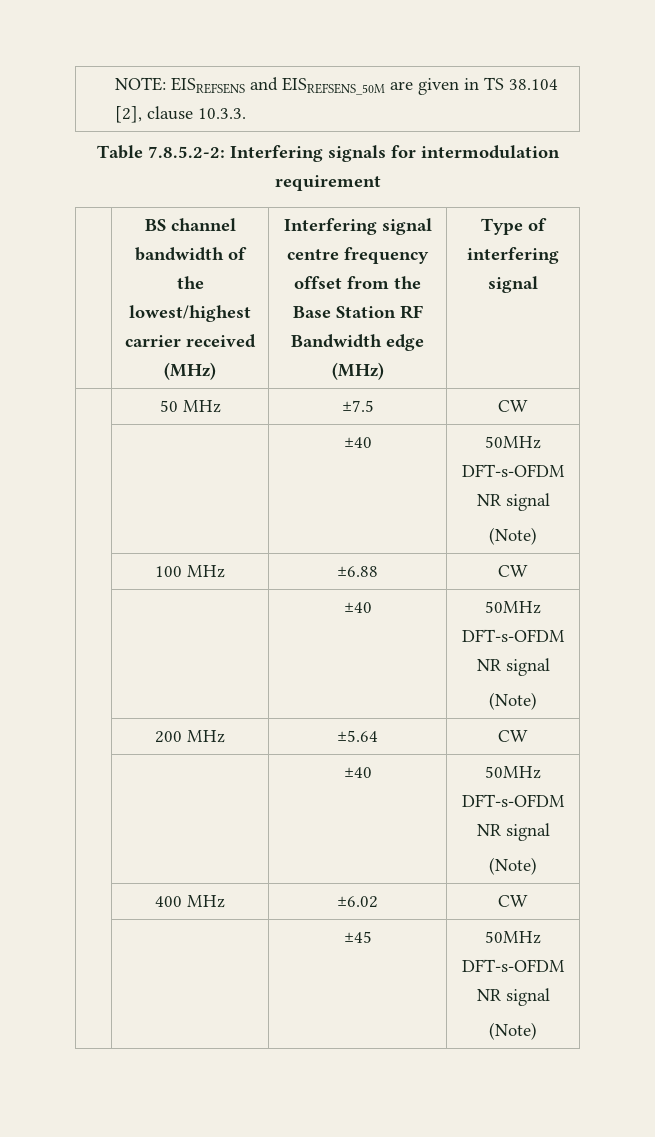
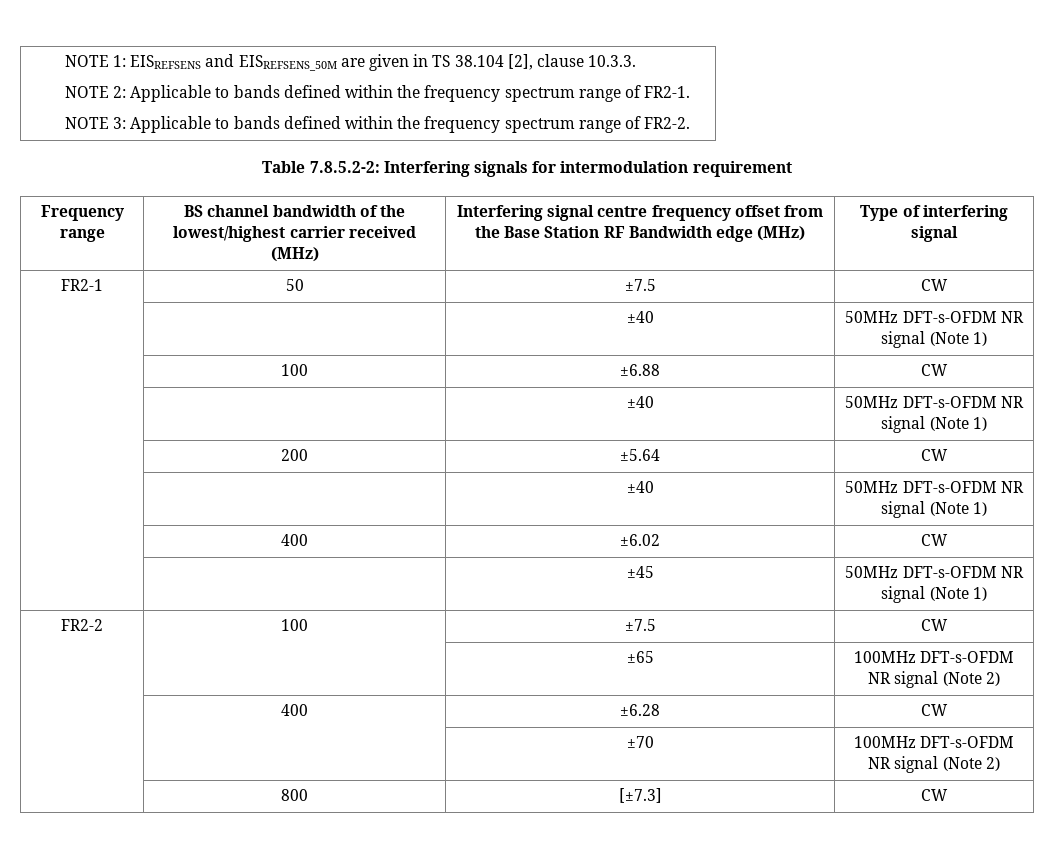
- NOTE: EISREFSENS and EISREFSENS_50M are given in TS 38.104 [2], clause 10.3.3.
+ NOTE 1: EISREFSENS and EISREFSENS_50M are given in TS 38.104 [2], clause 10.3.3.
+ NOTE 2: Applicable to bands defined within the frequency spectrum range of FR2-1.
+ NOTE 3: Applicable to bands defined within the frequency spectrum range of FR2-2.
- | BS channel bandwidth of the lowest/highest carrier received (MHz) | Interfering signal centre frequency offset from the Base Station RF Bandwidth edge (MHz) | Type of interfering signal
+ Frequency range | BS channel bandwidth of the lowest/highest carrier received (MHz) | Interfering signal centre frequency offset from the Base Station RF Bandwidth edge (MHz) | Type of interfering signal
- | 50 MHz | ±7.5 | CW
- | | ±40 | 50MHz DFT-s-OFDM NR signal
- (Note)
- | 100 MHz | ±6.88 | CW
- | | ±40 | 50MHz DFT-s-OFDM NR signal
- (Note)
+ FR2-1 | 50 | ±7.5 | CW
+ | | ±40 | 50MHz DFT-s-OFDM NR signal (Note 1)
+ | 100 | ±6.88 | CW
+ | | ±40 | 50MHz DFT-s-OFDM NR signal (Note 1)
- | 200 MHz | ±5.64 | CW
- | | ±40 | 50MHz DFT-s-OFDM NR signal
- (Note)
- | 400 MHz | ±6.02 | CW
+ | 200 | ±5.64 | CW
+ | | ±40 | 50MHz DFT-s-OFDM NR signal (Note 1)
+ | 400 | ±6.02 | CW
- | | ±45 | 50MHz DFT-s-OFDM NR signal
- (Note)
+ | | ±45 | 50MHz DFT-s-OFDM NR signal (Note 1)
+ FR2-2 | 100 | ±7.5 | CW
+ | | ±65 | 100MHz DFT-s-OFDM NR signal (Note 2)
+ | 400 | ±6.28 | CW
+ | | ±70 | 100MHz DFT-s-OFDM NR signal (Note 2)
+ | 800 | [±7.3] | CW

